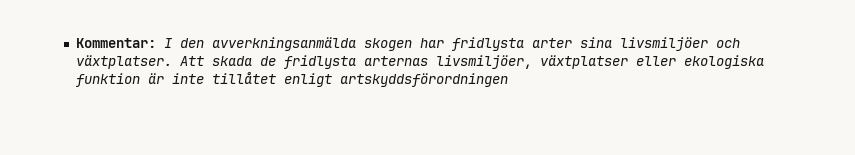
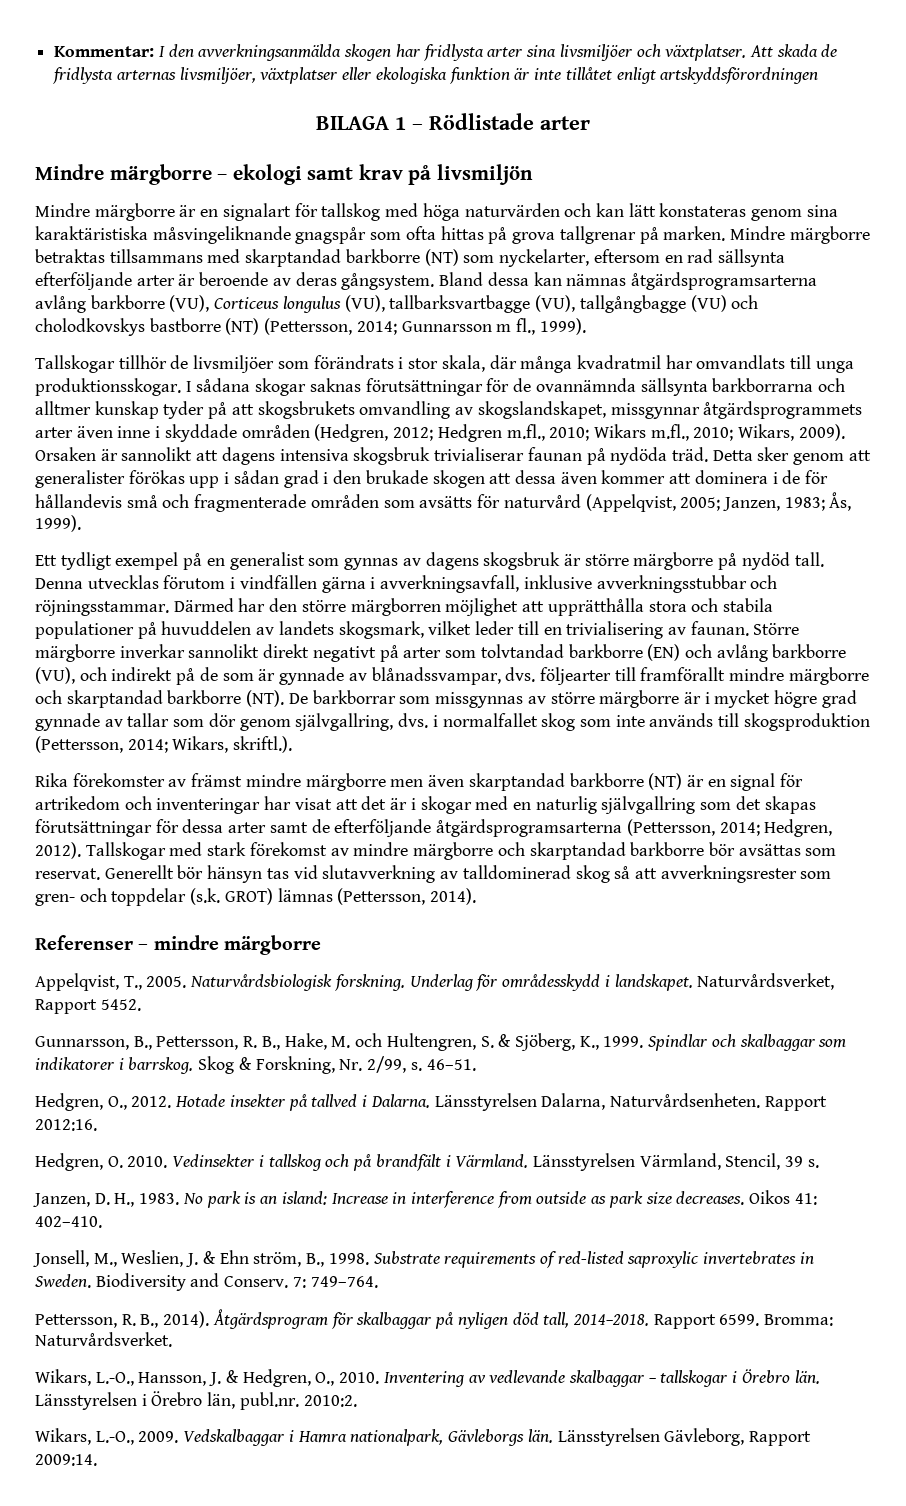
+ BILAGA 1 – Rödlistade arter
+ Mindre märgborre – ekologi samt krav på livsmiljön
+ Mindre märgborre är en signalart för tallskog med höga naturvärden och kan lätt konstateras genom sina karaktäristiska måsvingeliknande gnagspår som ofta hittas på grova tallgrenar på marken. Mindre märgborre betraktas tillsammans med skarptandad barkborre (NT) som nyckelarter, eftersom en rad sällsynta efterföljande arter är beroende av deras gångsystem. Bland dessa kan nämnas åtgärdsprogramsarterna avlång barkborre (VU), Corticeus longulus (VU), tallbarksvartbagge (VU), tallgångbagge (VU) och cholodkovskys bastborre (NT) (Pettersson, 2014; Gunnarsson m fl., 1999).
+ Tallskogar tillhör de livsmiljöer som förändrats i stor skala, där många kvadratmil har omvandlats till unga produktionsskogar. I sådana skogar saknas förutsättningar för de ovannämnda sällsynta barkborrarna och alltmer kunskap tyder på att skogsbrukets omvandling av skogslandskapet, missgynnar åtgärdsprogrammets arter även inne i skyddade områden (Hedgren, 2012; Hedgren m.fl., 2010; Wikars m.fl., 2010; Wikars, 2009). Orsaken är sannolikt att dagens intensiva skogsbruk trivialiserar faunan på nydöda träd. Detta sker genom att generalister förökas upp i sådan grad i den brukade skogen att dessa även kommer att dominera i de för hållandevis små och fragmenterade områden som avsätts för naturvård (Appelqvist, 2005; Janzen, 1983; Ås, 1999).
+ Ett tydligt exempel på en generalist som gynnas av dagens skogsbruk är större märgborre på nydöd tall. Denna utvecklas förutom i vindfällen gärna i avverkningsavfall, inklusive avverkningsstubbar och röjningsstammar. Därmed har den större märgborren möjlighet att upprätthålla stora och stabila populationer på huvuddelen av landets skogsmark, vilket leder till en trivialisering av faunan. Större märgborre inverkar sannolikt direkt negativt på arter som tolvtandad barkborre (EN) och avlång barkborre (VU), och indirekt på de som är gynnade av blånadssvampar, dvs. följearter till framförallt mindre märgborre och skarptandad barkborre (NT). De barkborrar som missgynnas av större märgborre är i mycket högre grad gynnade av tallar som dör genom självgallring, dvs. i normalfallet skog som inte används till skogsproduktion (Pettersson, 2014; Wikars, skriftl.).
+ Rika förekomster av främst mindre märgborre men även skarptandad barkborre (NT) är en signal för artrikedom och inventeringar har visat att det är i skogar med en naturlig självgallring som det skapas förutsättningar för dessa arter samt de efterföljande åtgärdsprogramsarterna (Pettersson, 2014; Hedgren, 2012). Tallskogar med stark förekomst av mindre märgborre och skarptandad barkborre bör avsättas som reservat. Generellt bör hänsyn tas vid slutavverkning av talldominerad skog så att avverkningsrester som gren- och toppdelar (s.k. GROT) lämnas (Pettersson, 2014).
+ Referenser – mindre märgborre
+ Appelqvist, T., 2005. Naturvårdsbiologisk forskning. Underlag för områdesskydd i landskapet. Naturvårdsverket, Rapport 5452.
+ Gunnarsson, B., Pettersson, R. B., Hake, M. och Hultengren, S. & Sjöberg, K., 1999. Spindlar och skalbaggar som indikatorer i barrskog. Skog & Forskning, Nr. 2/99, s. 46–51.
+ Hedgren, O., 2012. Hotade insekter på tallved i Dalarna. Länsstyrelsen Dalarna, Naturvårdsenheten. Rapport 2012:16.
+ Hedgren, O. 2010. Vedinsekter i tallskog och på brandfält i Värmland. Länsstyrelsen Värmland, Stencil, 39 s.
+ Janzen, D. H., 1983. No park is an island: Increase in interference from outside as park size decreases. Oikos 41: 402–410.
+ Jonsell, M., Weslien, J. & Ehn ström, B., 1998. Substrate requirements of red-listed saproxylic invertebrates in Sweden. Biodiversity and Conserv. 7: 749–764.
+ Pettersson, R. B., 2014). Åtgärdsprogram för skalbaggar på nyligen död tall, 2014–2018. Rapport 6599. Bromma: Naturvårdsverket.
+ Wikars, L.-O., Hansson, J. & Hedgren, O., 2010. Inventering av vedlevande skalbaggar – tallskogar i Örebro län. Länsstyrelsen i Örebro län, publ.nr. 2010:2.
+ Wikars, L.-O., 2009. Vedskalbaggar i Hamra nationalpark, Gävleborgs län. Länsstyrelsen Gävleborg, Rapport 2009:14.

